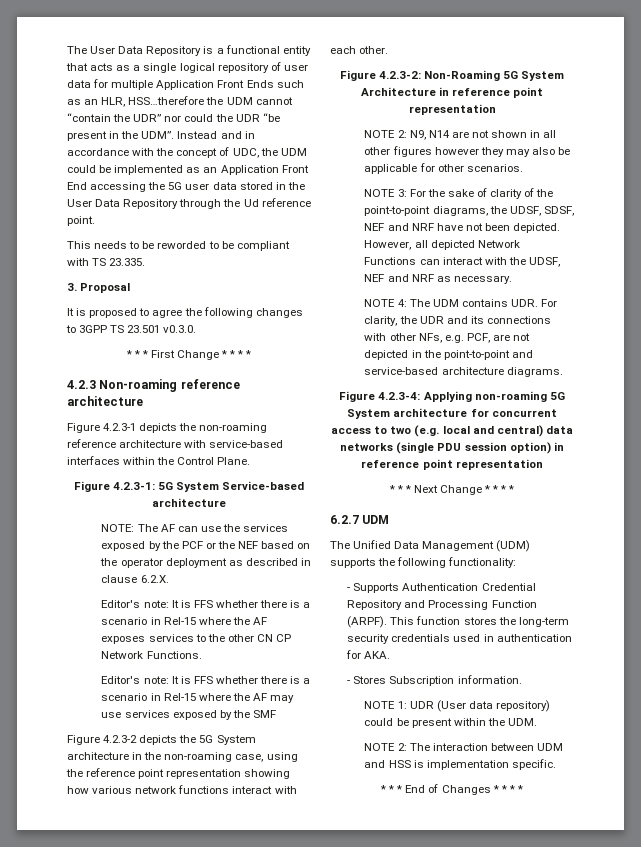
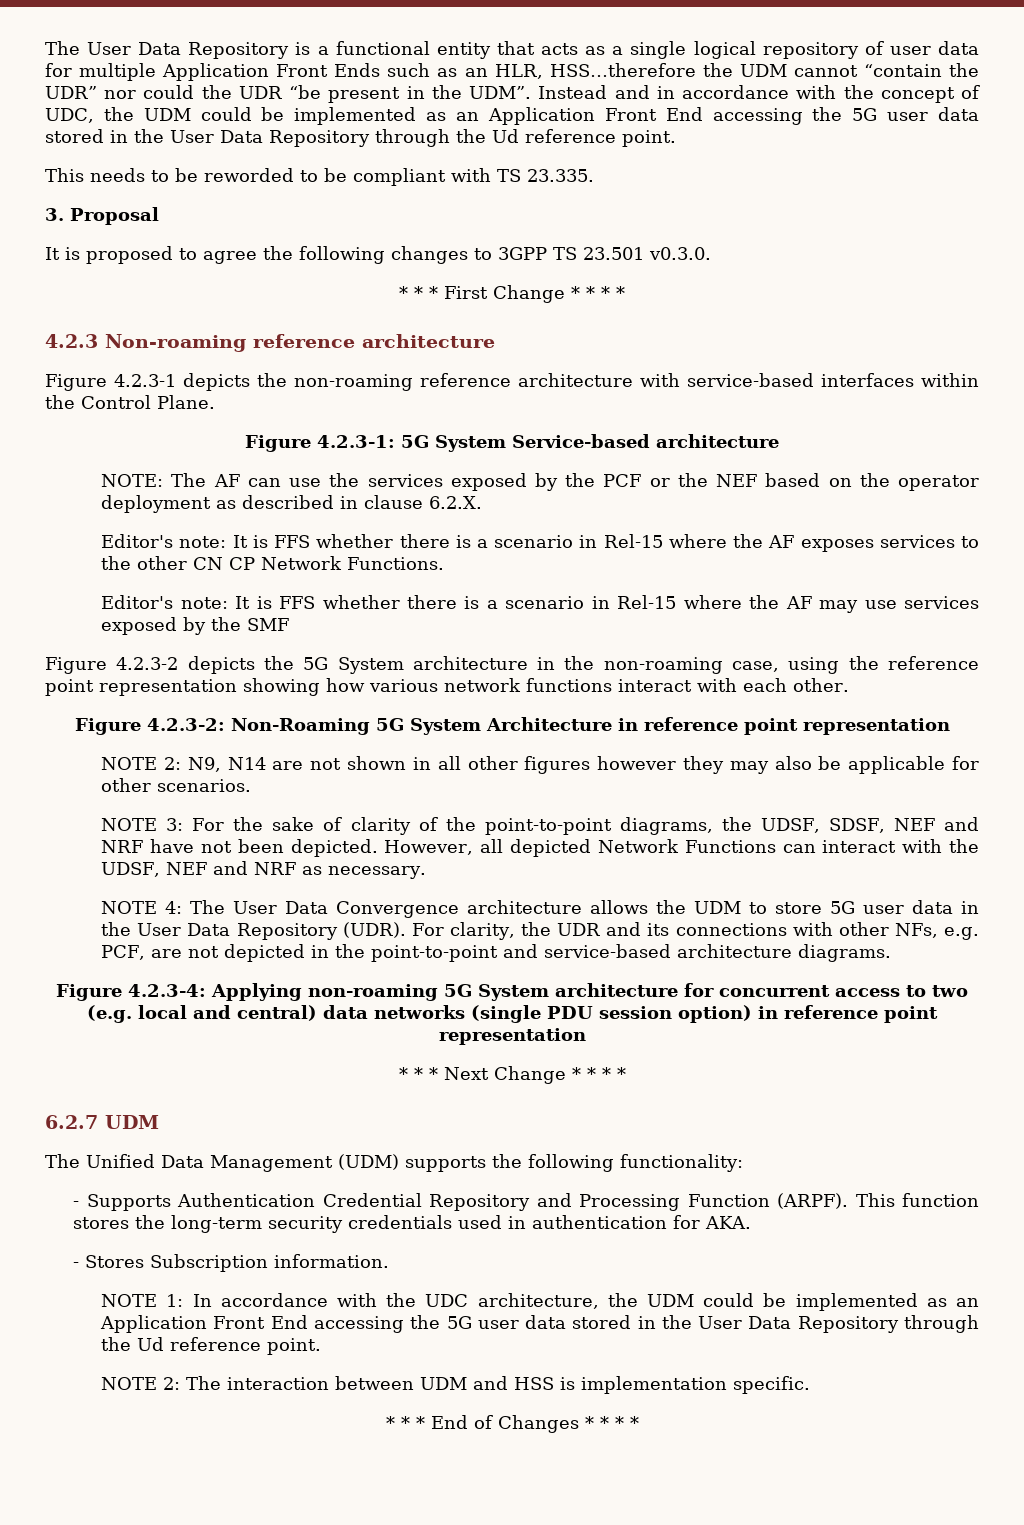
- NOTE 4: The UDM contains UDR. For clarity, the UDR and its connections with other NFs, e.g. PCF, are not depicted in the point-to-point and service-based architecture diagrams.
+ NOTE 4: The User Data Convergence architecture allows the UDM to store 5G user data in the User Data Repository (UDR). For clarity, the UDR and its connections with other NFs, e.g. PCF, are not depicted in the point-to-point and service-based architecture diagrams.
- NOTE 1: UDR (User data repository) could be present within the UDM.
+ NOTE 1: In accordance with the UDC architecture, the UDM could be implemented as an Application Front End accessing the 5G user data stored in the User Data Repository through the Ud reference point.

